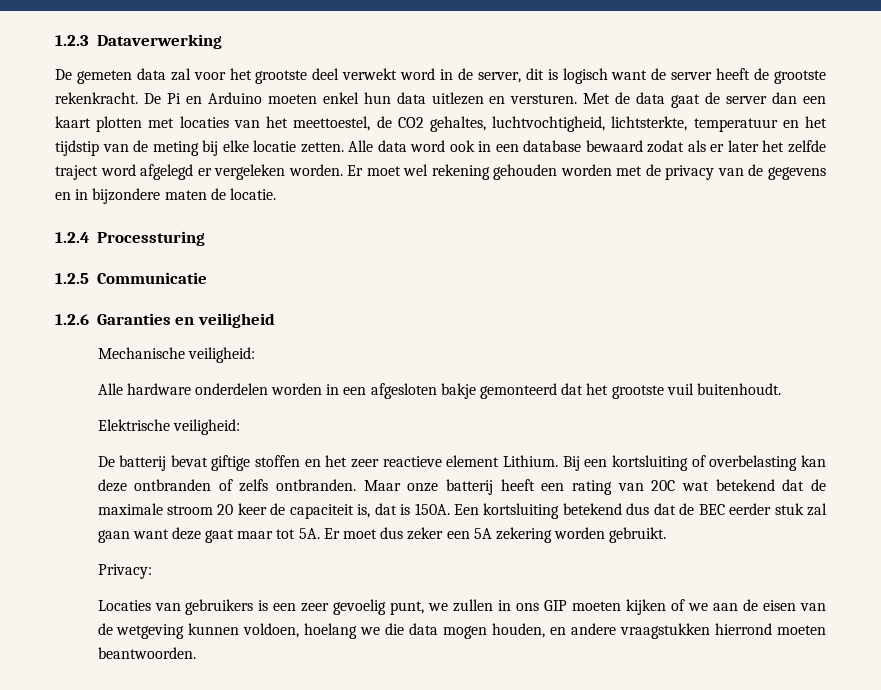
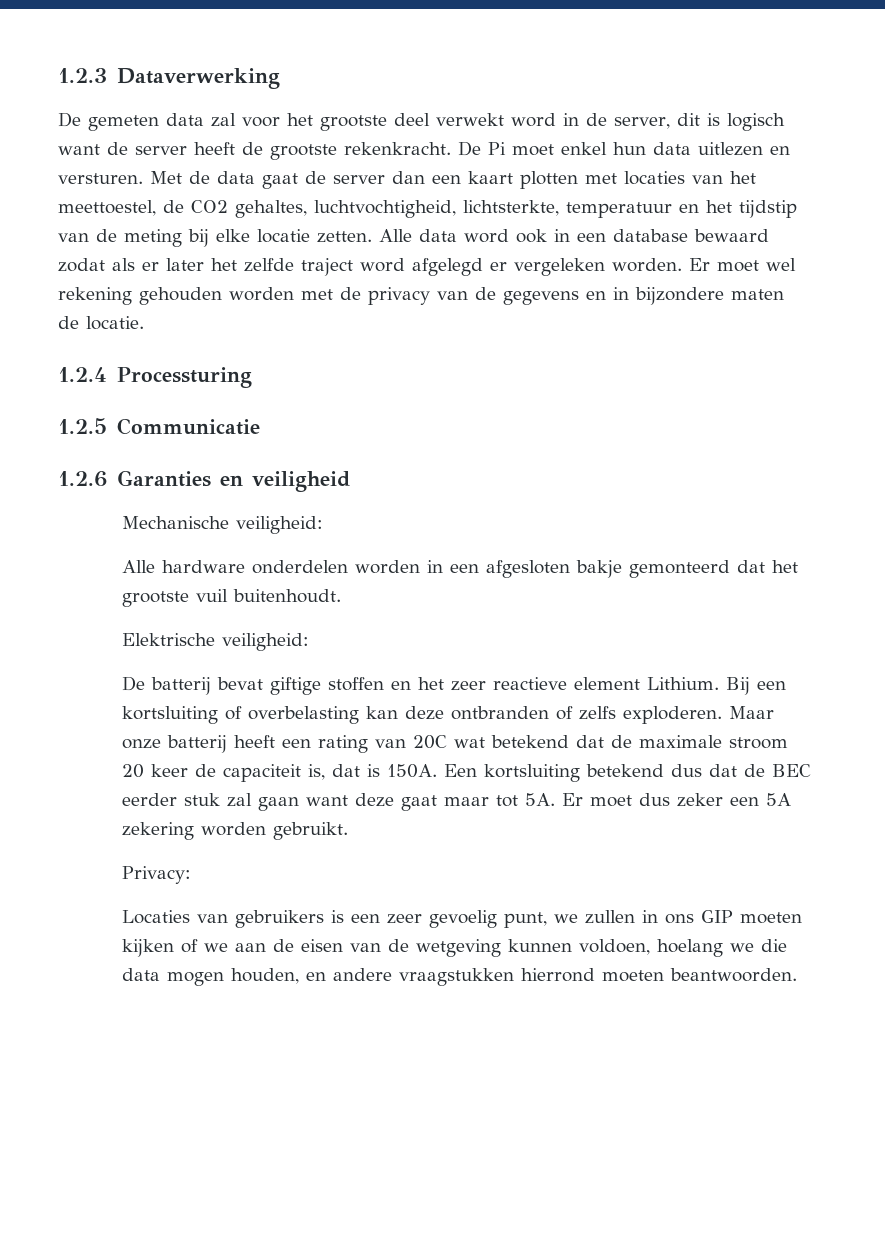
- De Pi en Arduino moeten enkel hun data uitlezen en versturen.
+ De Pi moet enkel hun data uitlezen en versturen.
- Bij een kortsluiting of overbelasting kan deze ontbranden of zelfs ontbranden.
+ Bij een kortsluiting of overbelasting kan deze ontbranden of zelfs exploderen.

